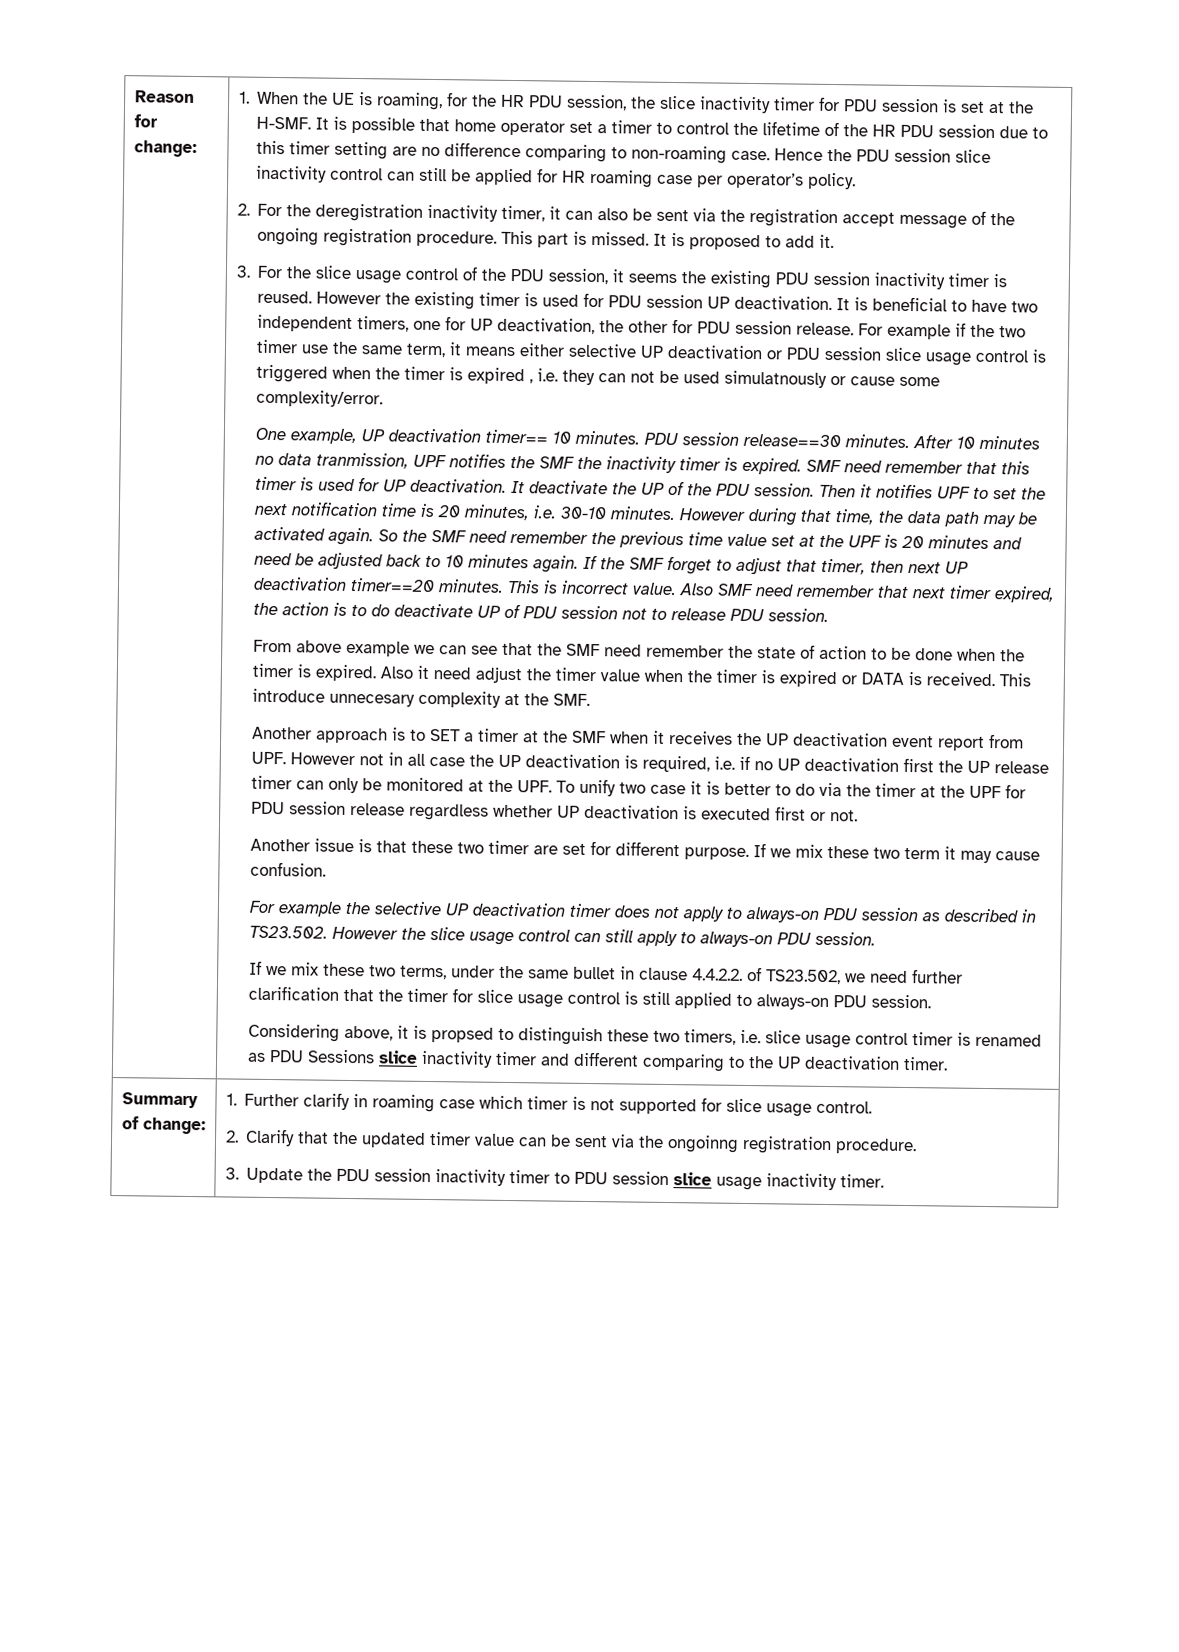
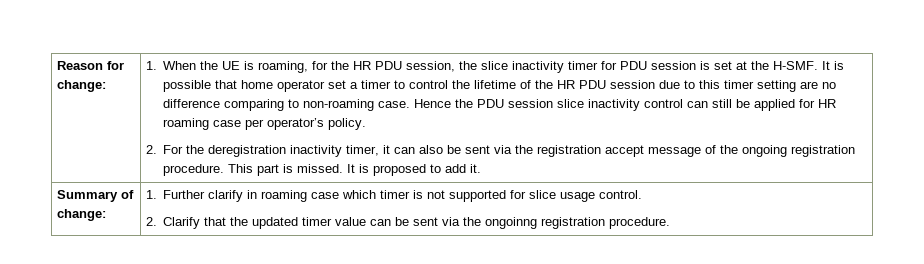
- 3. For the slice usage control of the PDU session, it seems the existing PDU session inactivity timer is reused. However the existing timer is used for PDU session UP deactivation. It is beneficial to have two independent timers, one for UP deactivation, the other for PDU session release. For example if the two timer use the same term, it means either selective UP deactivation or PDU session slice usage control is triggered when the timer is expired , i.e. they can not be used simulatnously or cause some complexity/error.
- One example, UP deactivation timer== 10 minutes. PDU session release==30 minutes. After 10 minutes no data tranmission, UPF notifies the SMF the inactivity timer is expired. SMF need remember that this timer is used for UP deactivation. It deactivate the UP of the PDU session. Then it notifies UPF to set the next notification time is 20 minutes, i.e. 30-10 minutes. However during that time, the data path may be activated again. So the SMF need remember the previous time value set at the UPF is 20 minutes and need be adjusted back to 10 minutes again. If the SMF forget to adjust that timer, then next UP deactivation timer==20 minutes. This is incorrect value. Also SMF need remember that next timer expired, the action is to do deactivate UP of PDU session not to release PDU session.
- From above example we can see that the SMF need remember the state of action to be done when the timer is expired. Also it need adjust the timer value when the timer is expired or DATA is received. This introduce unnecesary complexity at the SMF.
- Another approach is to SET a timer at the SMF when it receives the UP deactivation event report from UPF. However not in all case the UP deactivation is required, i.e. if no UP deactivation first the UP release timer can only be monitored at the UPF. To unify two case it is better to do via the timer at the UPF for PDU session release regardless whether UP deactivation is executed first or not.
- Another issue is that these two timer are set for different purpose. If we mix these two term it may cause confusion.
- For example the selective UP deactivation timer does not apply to always-on PDU session as described in TS23.502. However the slice usage control can still apply to always-on PDU session.
- If we mix these two terms, under the same bullet in clause 4.4.2.2. of TS23.502, we need further clarification that the timer for slice usage control is still applied to always-on PDU session.
- Considering above, it is propsed to distinguish these two timers, i.e. slice usage control timer is renamed as PDU Sessions slice inactivity timer and different comparing to the UP deactivation timer.
- 3. Update the PDU session inactivity timer to PDU session slice usage inactivity timer.

